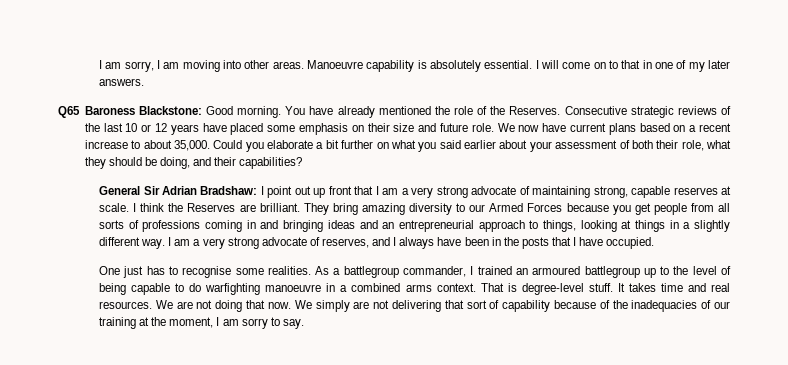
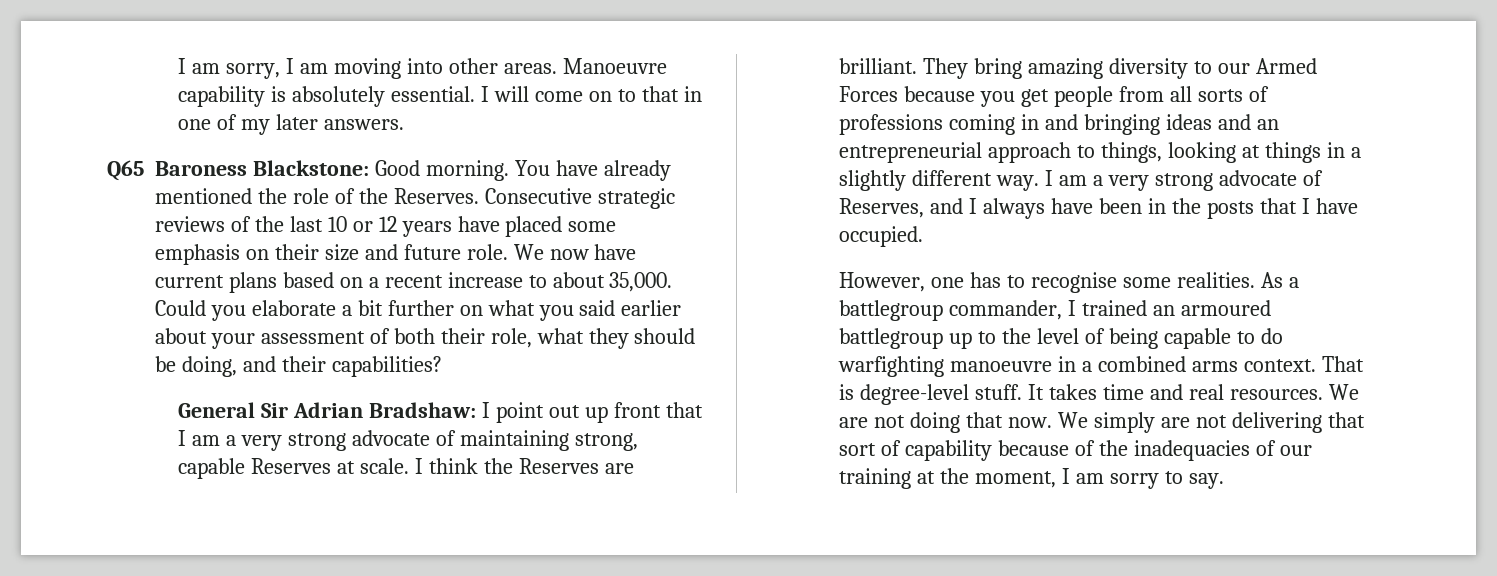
- General Sir Adrian Bradshaw: I point out up front that I am a very strong advocate of maintaining strong, capable reserves at scale.
+ General Sir Adrian Bradshaw: I point out up front that I am a very strong advocate of maintaining strong, capable Reserves at scale.
- I am a very strong advocate of reserves, and I always have been in the posts that I have occupied.
+ I am a very strong advocate of Reserves, and I always have been in the posts that I have occupied.
- One just has to recognise some realities.
+ However, one has to recognise some realities.

